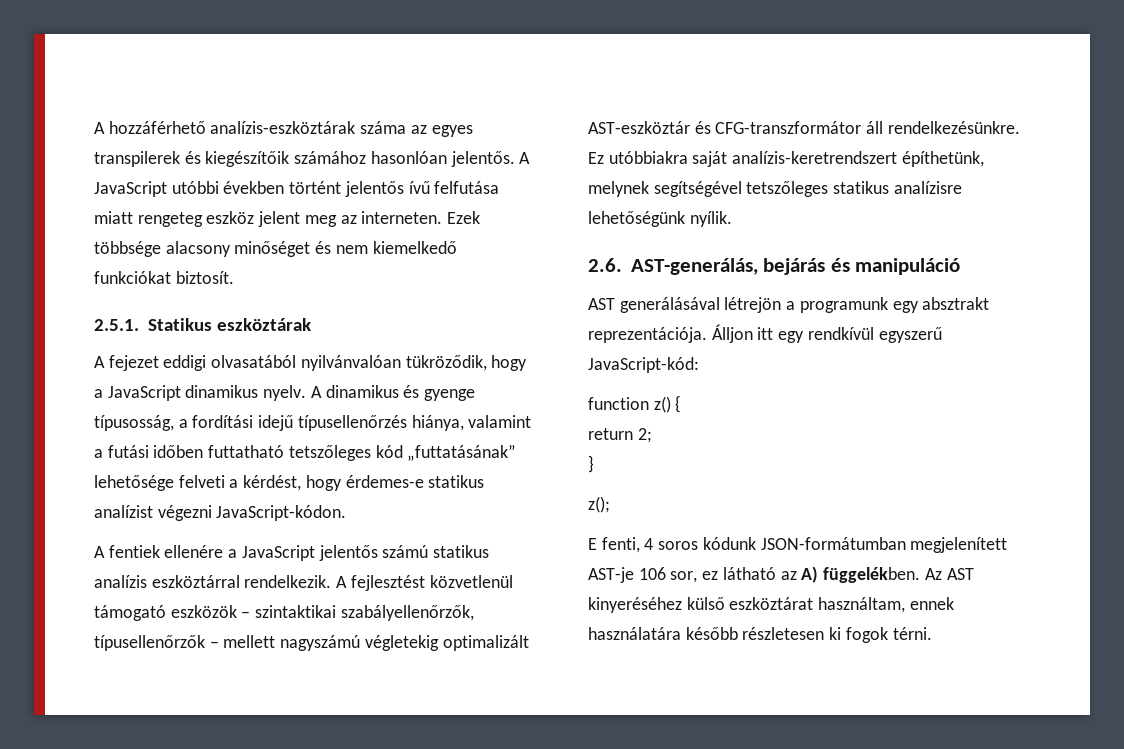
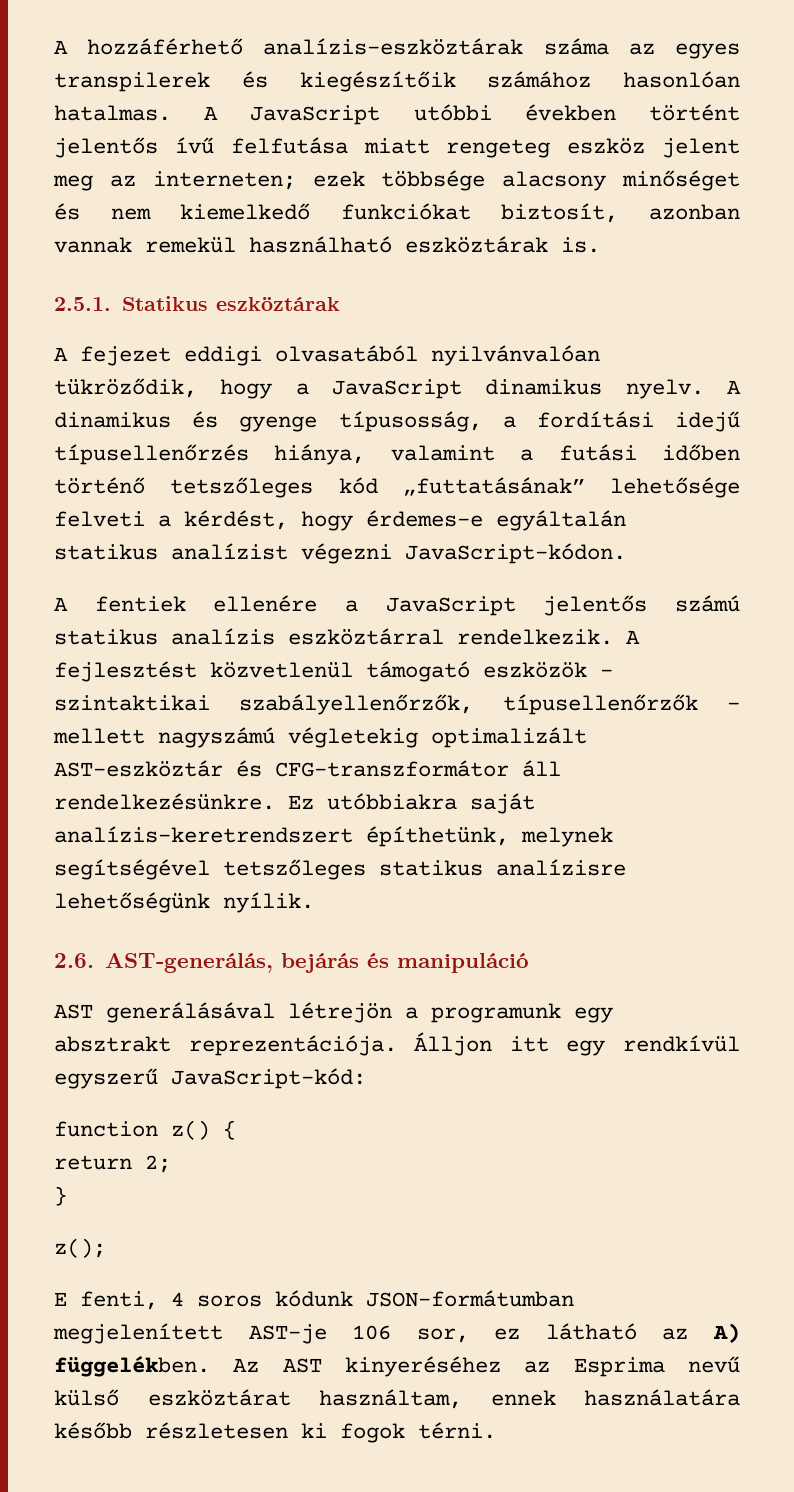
- A hozzáférhető analízis-eszköztárak száma az egyes transpilerek és kiegészítőik számához hasonlóan jelentős.
+ A hozzáférhető analízis-eszköztárak száma az egyes transpilerek és kiegészítőik számához hasonlóan hatalmas.
- A JavaScript utóbbi években történt jelentős ívű felfutása miatt rengeteg eszköz jelent meg az interneten. Ezek többsége alacsony minőséget és nem kiemelkedő funkciókat biztosít.
+ A JavaScript utóbbi években történt jelentős ívű felfutása miatt rengeteg eszköz jelent meg az interneten; ezek többsége alacsony minőséget és nem kiemelkedő funkciókat biztosít, azonban vannak remekül használható eszköztárak is.
- A dinamikus és gyenge típusosság, a fordítási idejű típusellenőrzés hiánya, valamint a futási időben futtatható tetszőleges kód „futtatásának” lehetősége felveti a kérdést, hogy érdemes-e statikus analízist végezni JavaScript-kódon.
+ A dinamikus és gyenge típusosság, a fordítási idejű típusellenőrzés hiánya, valamint a futási időben történő tetszőleges kód „futtatásának” lehetősége felveti a kérdést, hogy érdemes-e egyáltalán statikus analízist végezni JavaScript-kódon.
- Az AST kinyeréséhez külső eszköztárat használtam, ennek használatára később részletesen ki fogok térni.
+ Az AST kinyeréséhez az Esprima nevű külső eszköztárat használtam, ennek használatára később részletesen ki fogok térni.

